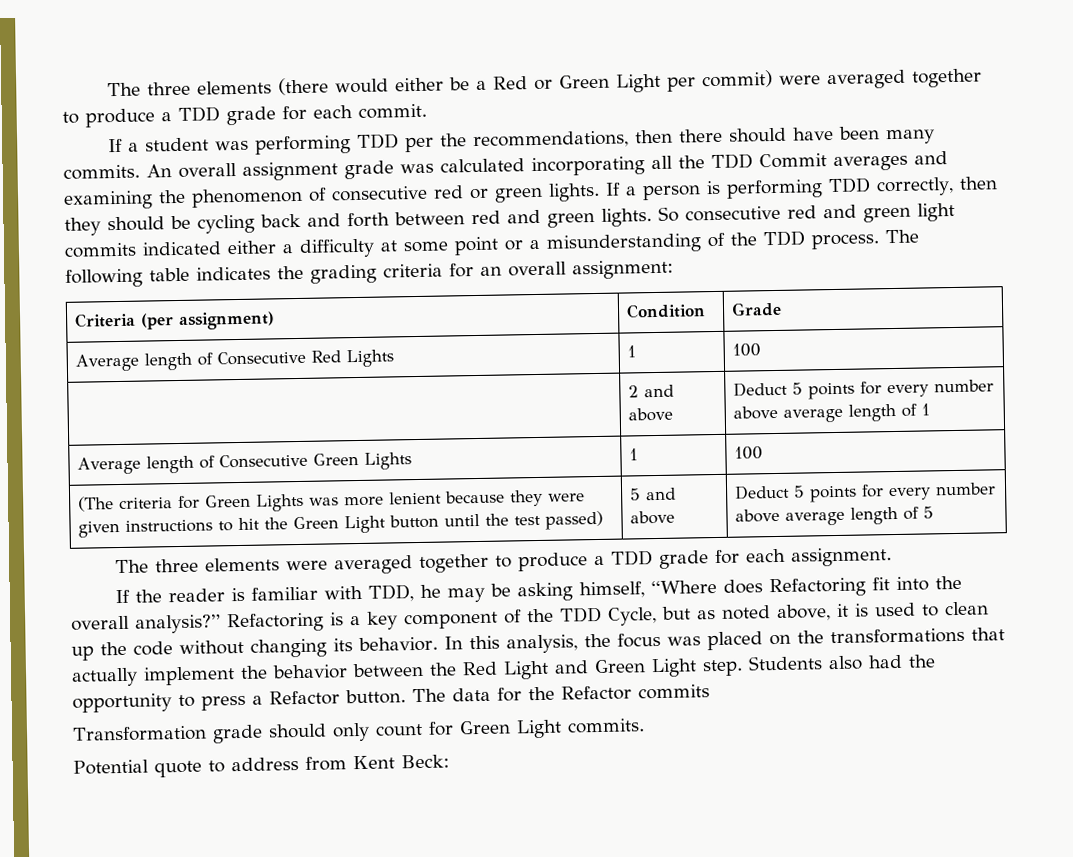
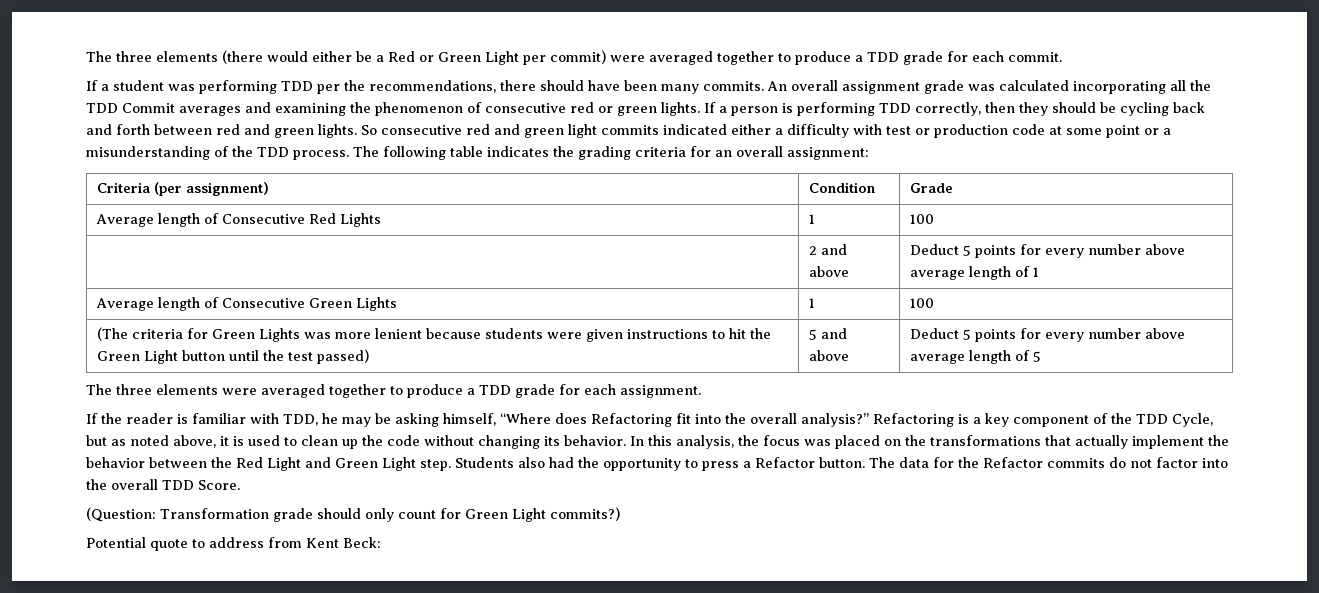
- If a student was performing TDD per the recommendations, then there should have been many commits.
+ If a student was performing TDD per the recommendations, there should have been many commits.
- So consecutive red and green light commits indicated either a difficulty at some point or a misunderstanding of the TDD process.
+ So consecutive red and green light commits indicated either a difficulty with test or production code at some point or a misunderstanding of the TDD process.
- (The criteria for Green Lights was more lenient because they were given instructions to hit the Green Light button until the test passed) | 5 and above | Deduct 5 points for every number above average length of 5
+ (The criteria for Green Lights was more lenient because students were given instructions to hit the Green Light button until the test passed) | 5 and above | Deduct 5 points for every number above average length of 5
- The data for the Refactor commits
- Transformation grade should only count for Green Light commits.
+ The data for the Refactor commits do not factor into the overall TDD Score.
+ (Question: Transformation grade should only count for Green Light commits?)

